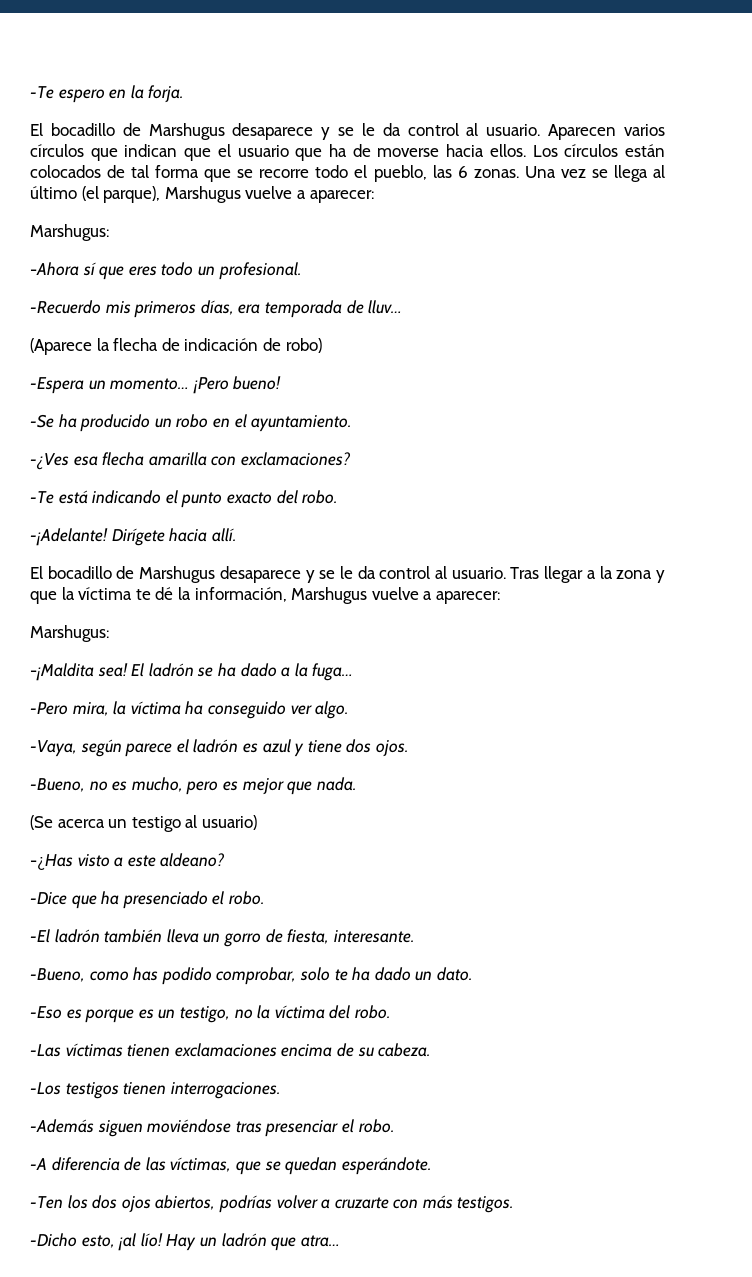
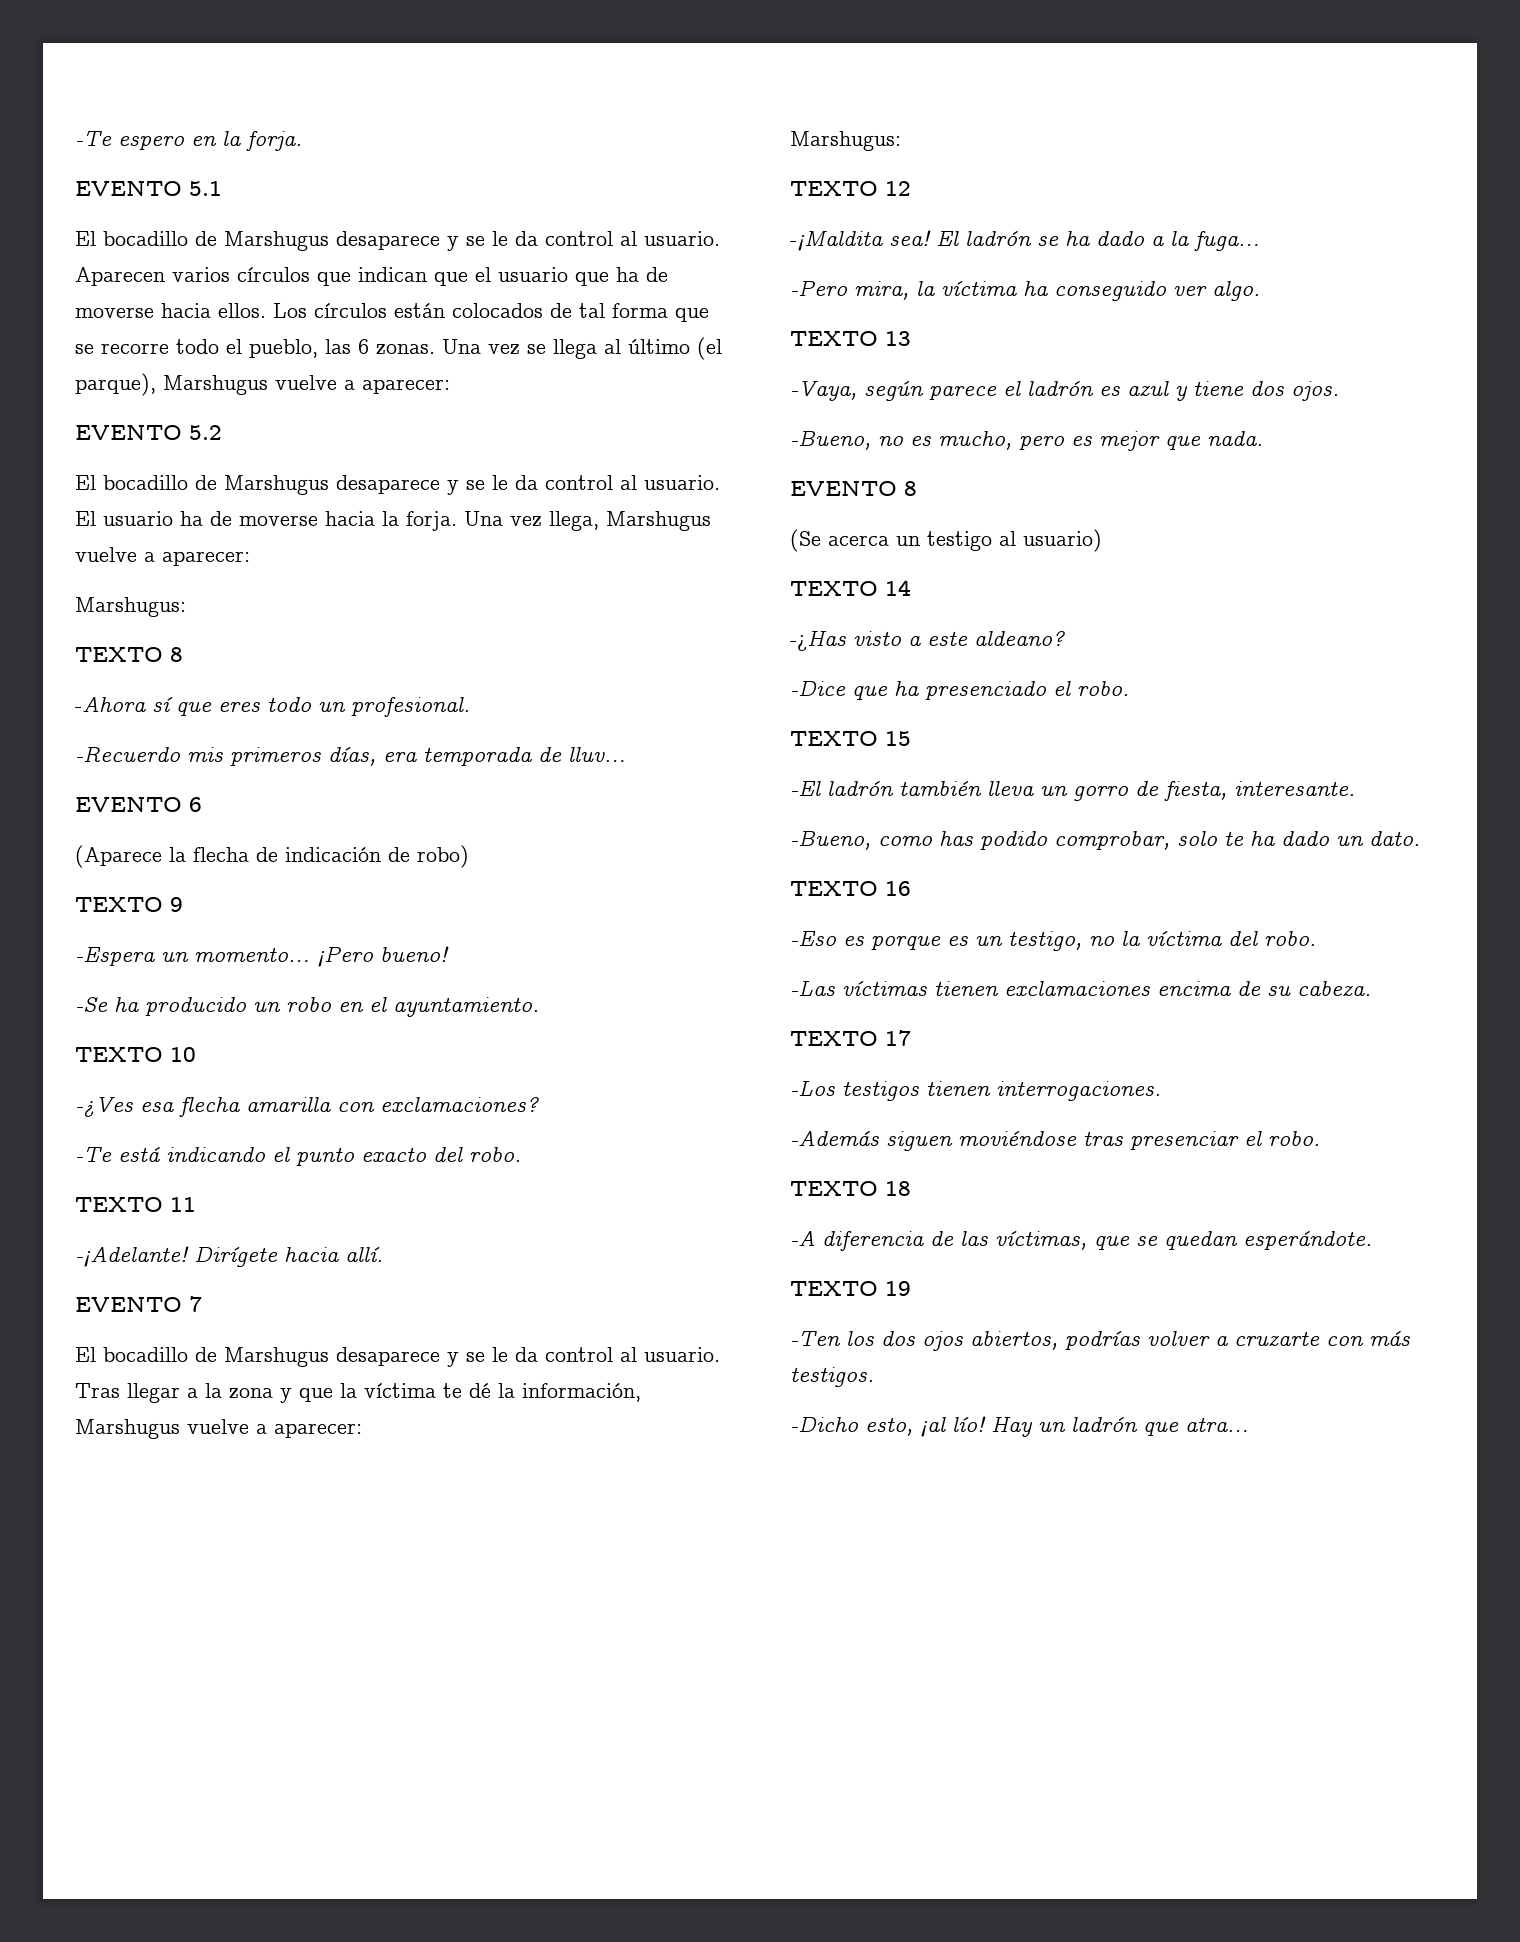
+ EVENTO 5.1
  Una vez se llega al último (el parque), Marshugus vuelve a aparecer:
+ EVENTO 5.2
+ El bocadillo de Marshugus desaparece y se le da control al usuario. El usuario ha de moverse hacia la forja. Una vez llega, Marshugus vuelve a aparecer:
  Marshugus:
+ TEXTO 8
+ EVENTO 6
+ TEXTO 9
+ TEXTO 10
+ TEXTO 11
+ EVENTO 7
+ TEXTO 12
+ TEXTO 13
+ EVENTO 8
+ TEXTO 14
+ TEXTO 15
+ TEXTO 16
+ TEXTO 17
+ TEXTO 18
+ TEXTO 19

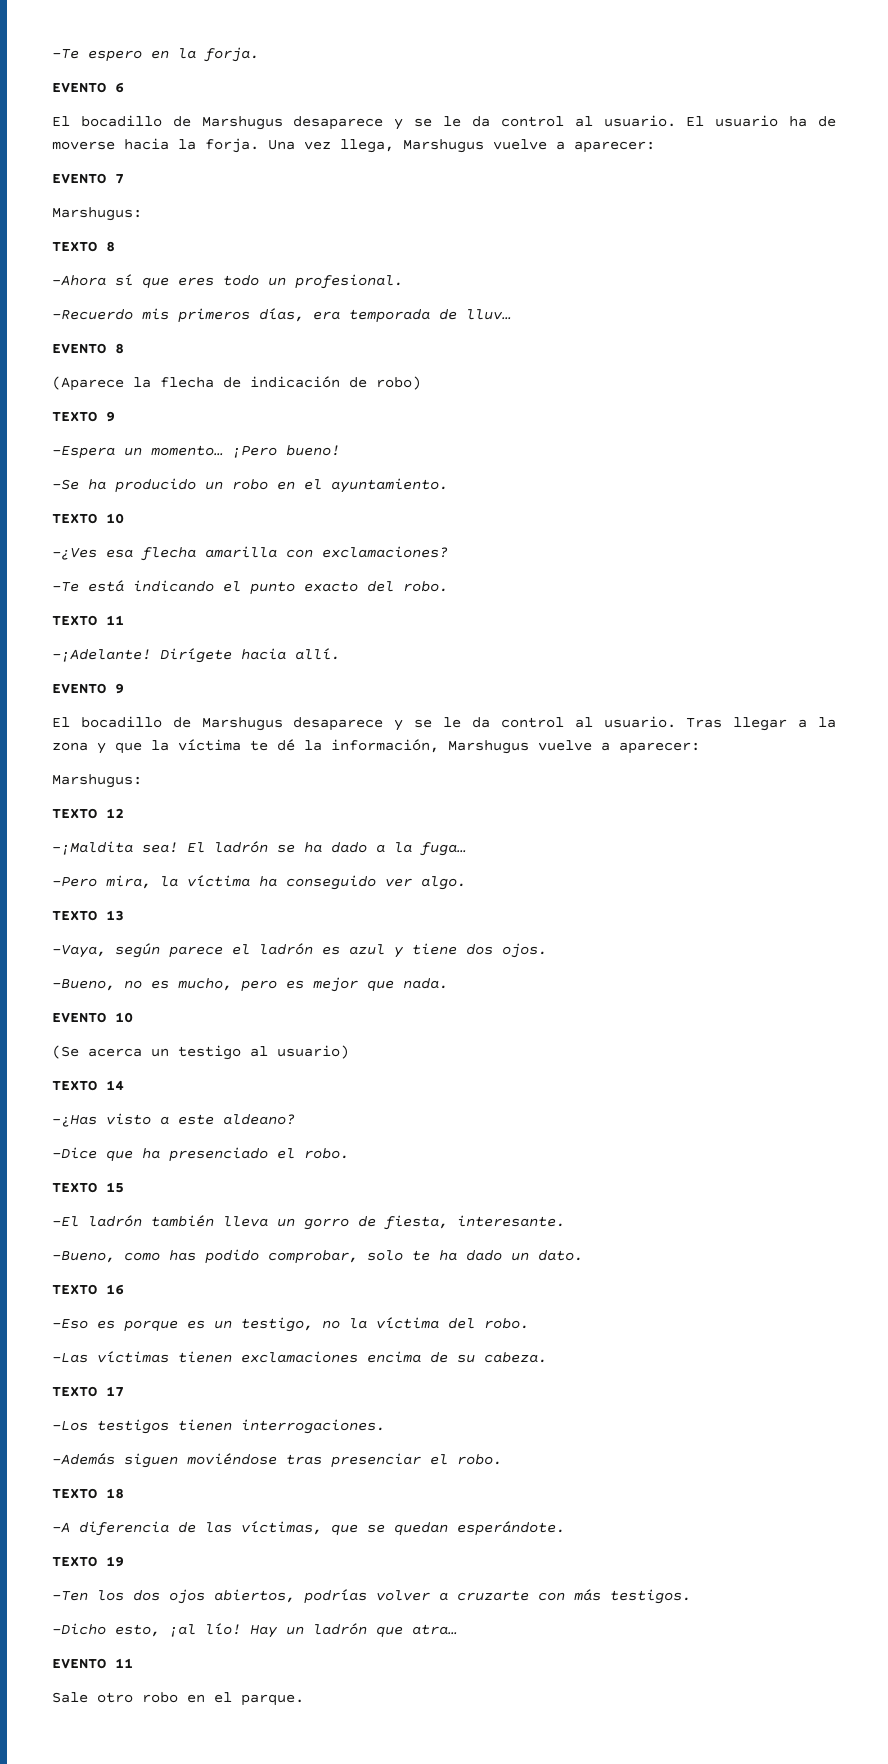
- EVENTO 5.1
- El bocadillo de Marshugus desaparece y se le da control al usuario. Aparecen varios círculos que indican que el usuario que ha de moverse hacia ellos. Los círculos están colocados de tal forma que se recorre todo el pueblo, las 6 zonas. Una vez se llega al último (el parque), Marshugus vuelve a aparecer:
- EVENTO 5.2
+ EVENTO 6
+ EVENTO 7
- EVENTO 6
+ EVENTO 8
- EVENTO 7
+ EVENTO 9
- EVENTO 8
+ EVENTO 10
+ EVENTO 11
+ Sale otro robo en el parque.

